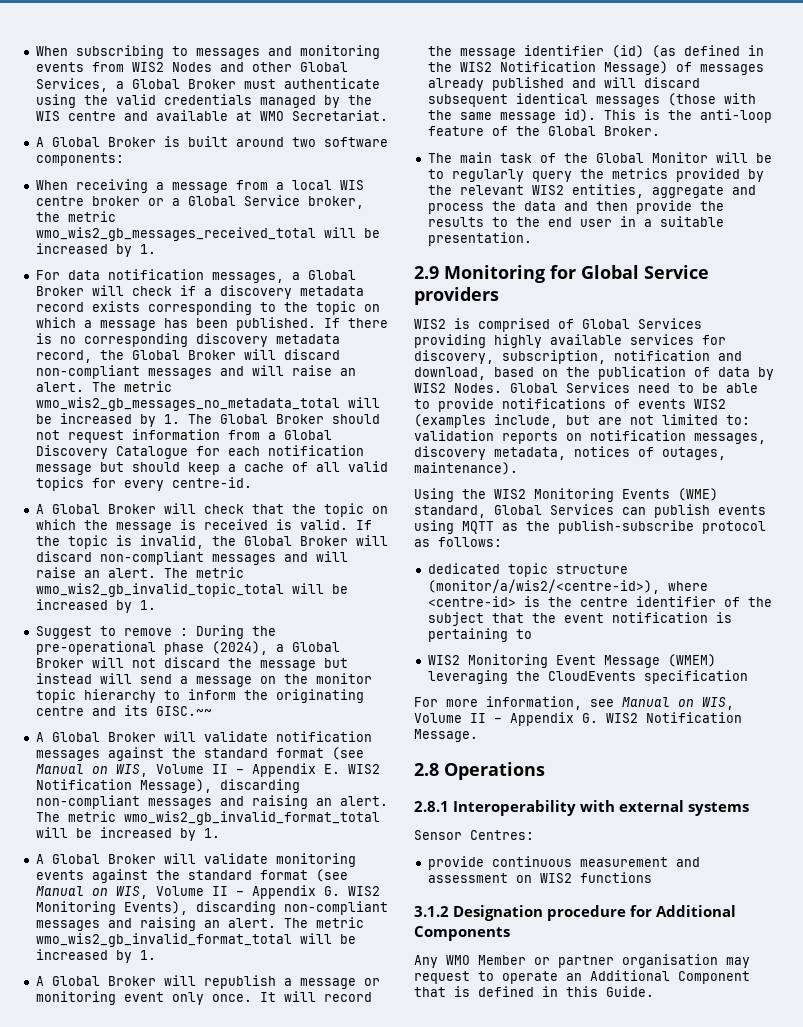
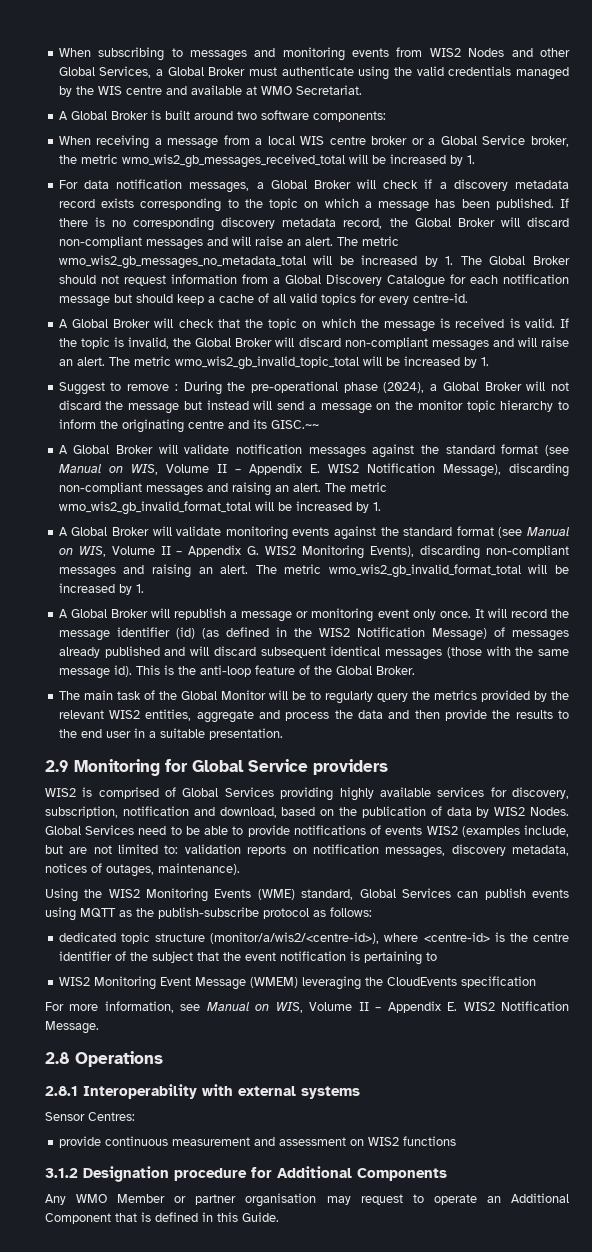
- For more information, see Manual on WIS, Volume II – Appendix G. WIS2 Notification Message.
+ For more information, see Manual on WIS, Volume II – Appendix E. WIS2 Notification Message.

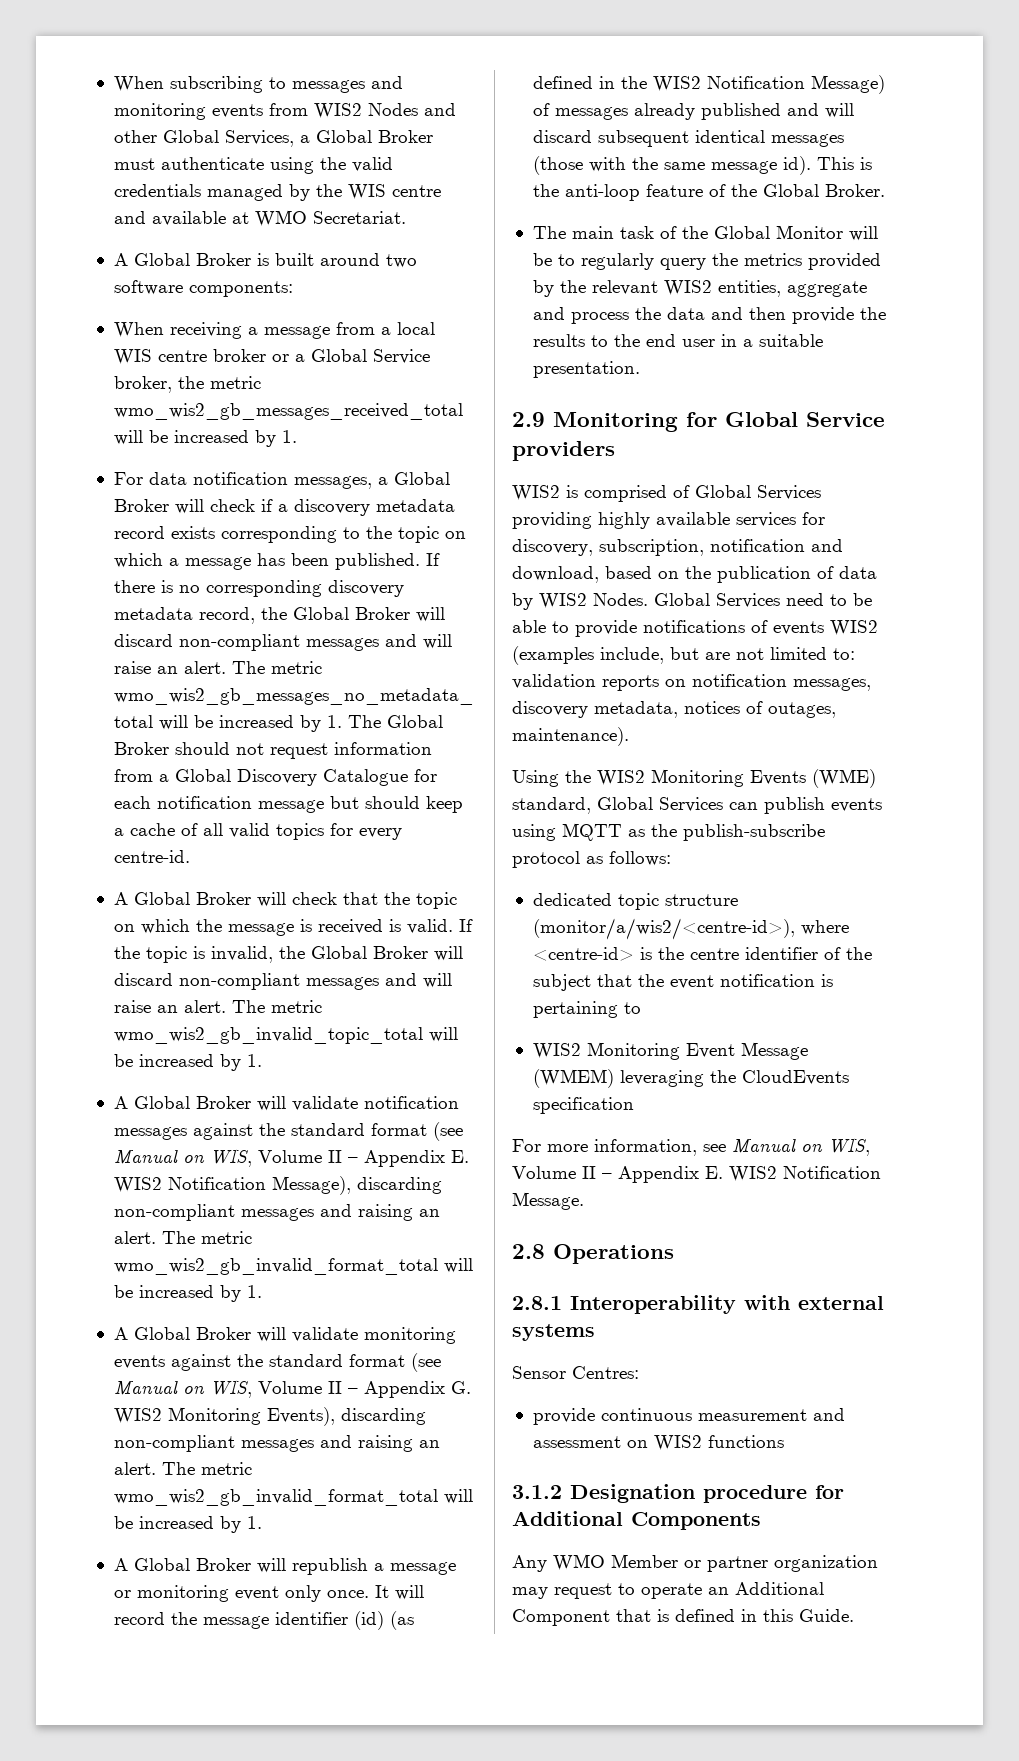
- Suggest to remove : During the pre-operational phase (2024), a Global Broker will not discard the message but instead will send a message on the monitor topic hierarchy to inform the originating centre and its GISC.~~
- Any WMO Member or partner organisation may request to operate an Additional Component that is defined in this Guide.
+ Any WMO Member or partner organization may request to operate an Additional Component that is defined in this Guide.

